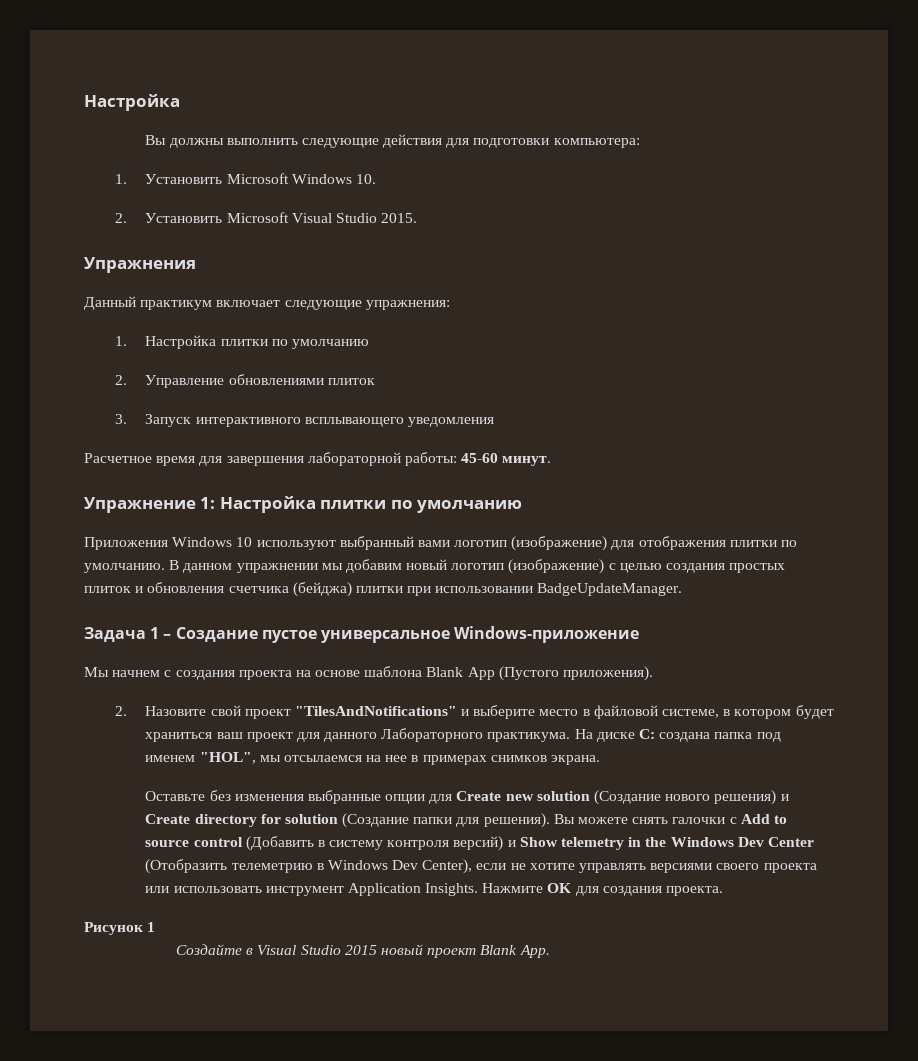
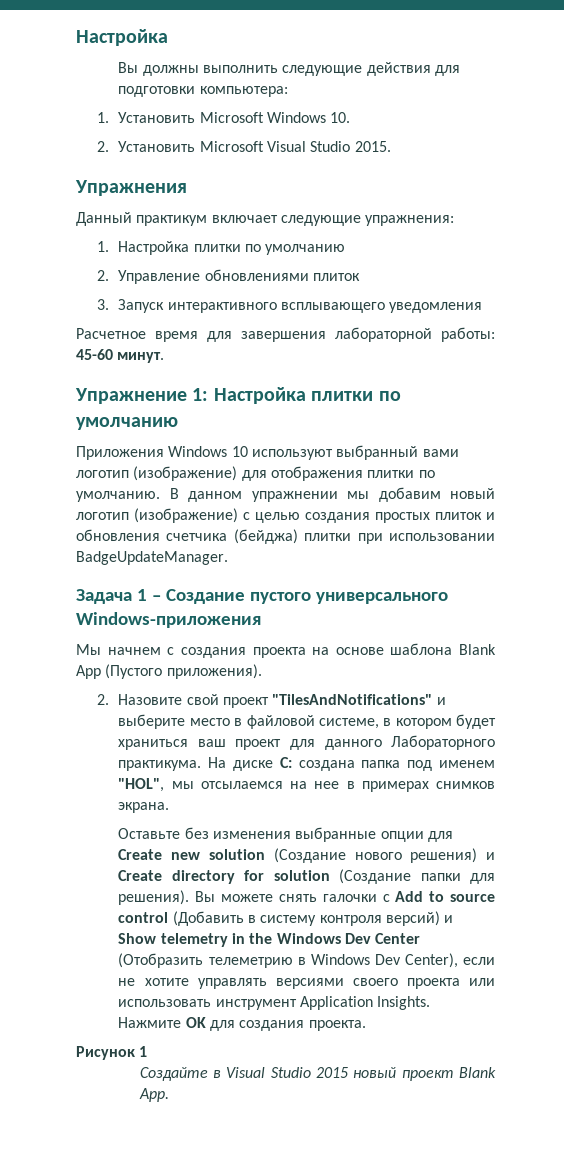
- Задача 1 – Создание пустое универсальное Windows-приложение
+ Задача 1 – Создание пустого универсального Windows-приложения

